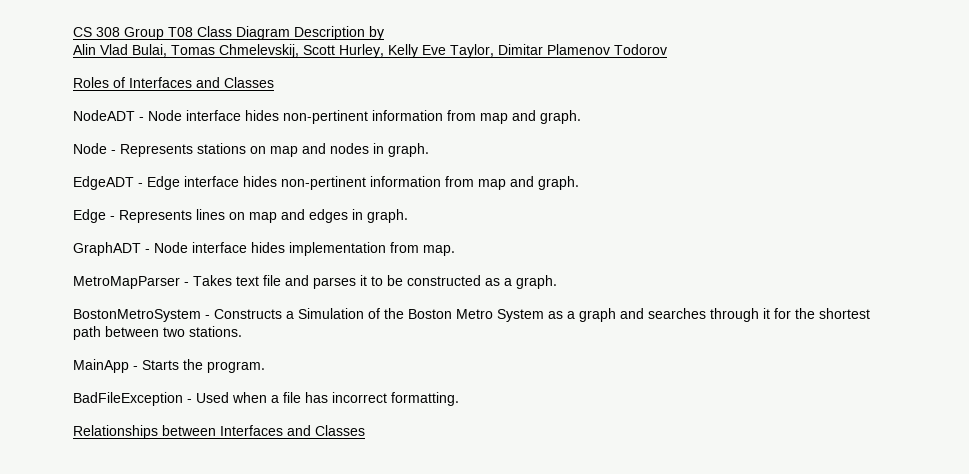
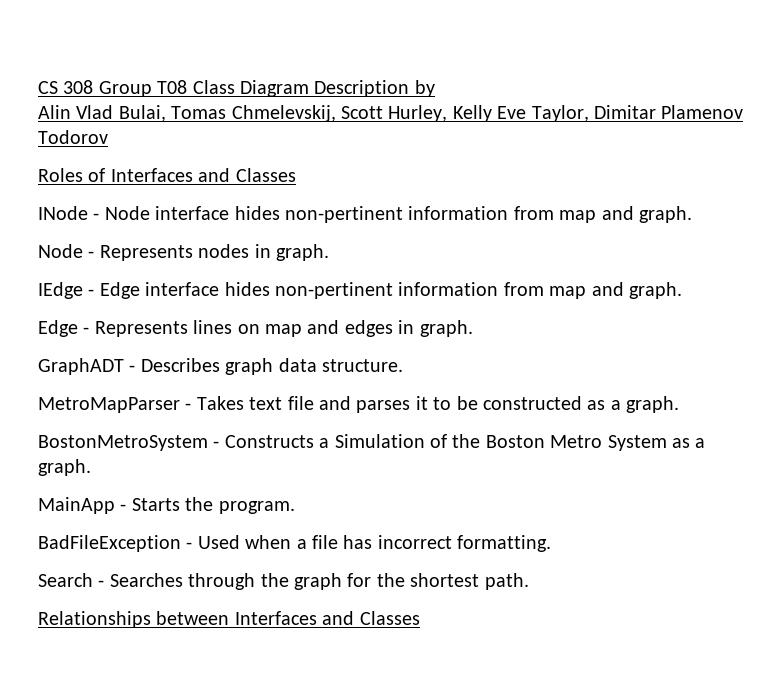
- NodeADT - Node interface hides non-pertinent information from map and graph.
+ INode - Node interface hides non-pertinent information from map and graph.
- Node - Represents stations on map and nodes in graph.
+ Node - Represents nodes in graph.
- EdgeADT - Edge interface hides non-pertinent information from map and graph.
+ IEdge - Edge interface hides non-pertinent information from map and graph.
- GraphADT - Node interface hides implementation from map.
+ GraphADT - Describes graph data structure.
- BostonMetroSystem - Constructs a Simulation of the Boston Metro System as a graph and searches through it for the shortest path between two stations.
+ BostonMetroSystem - Constructs a Simulation of the Boston Metro System as a graph.
+ Search - Searches through the graph for the shortest path.

